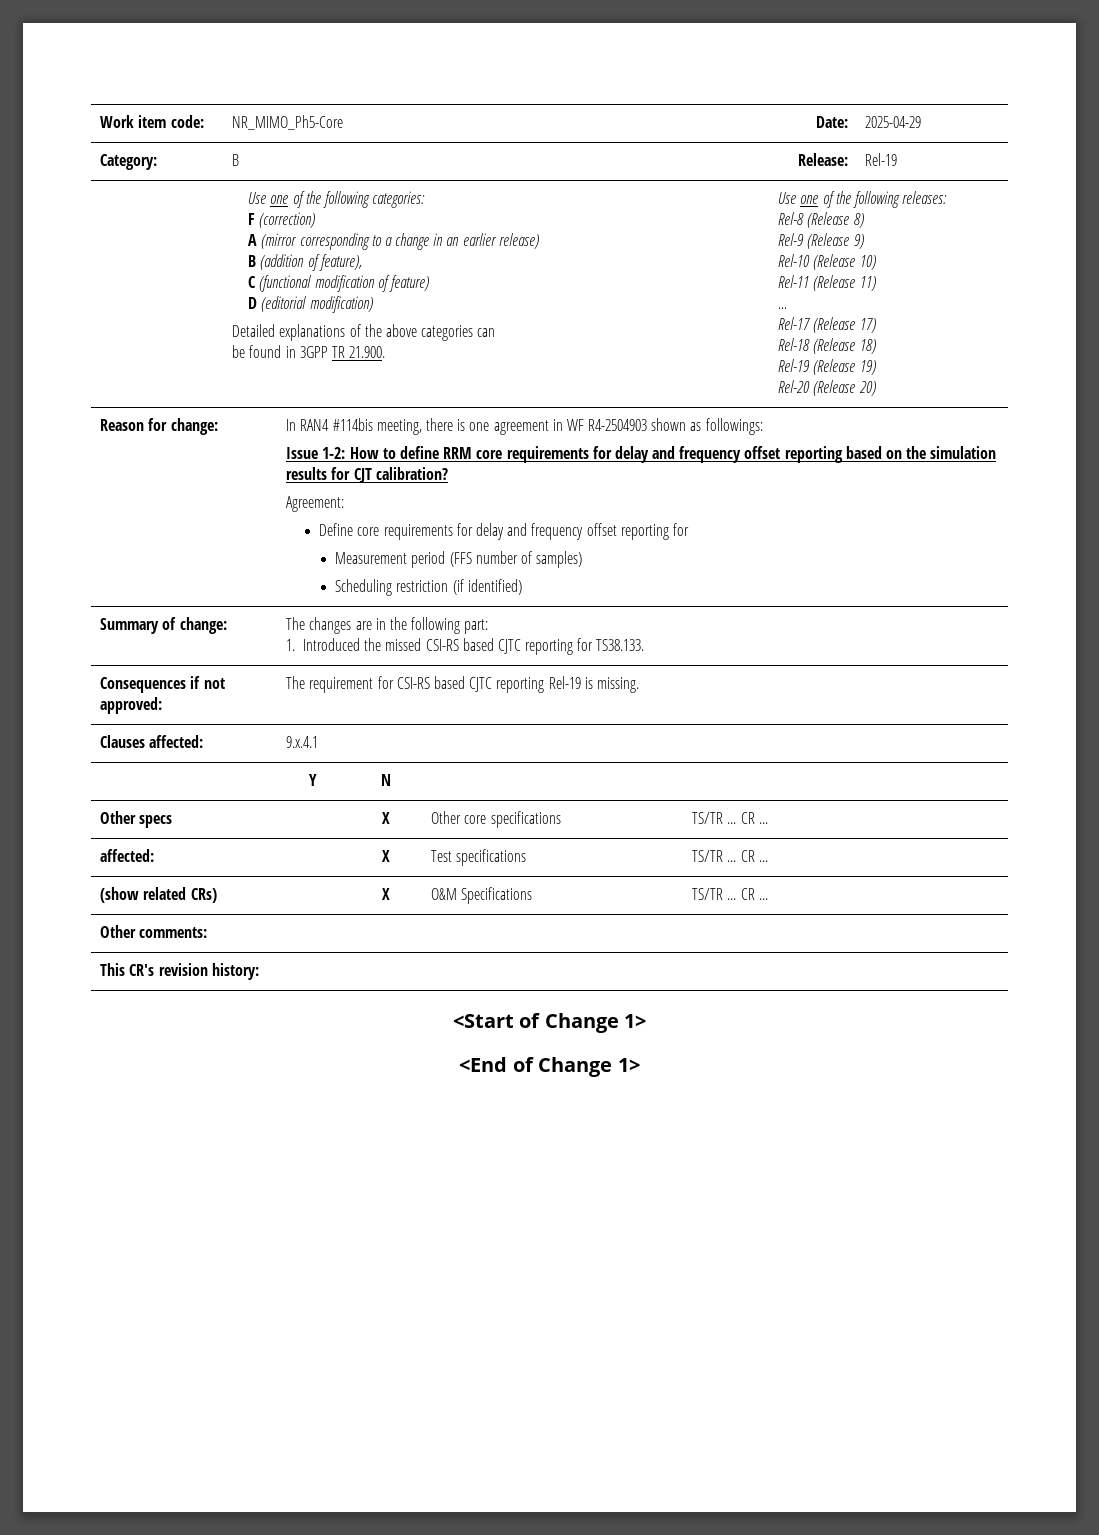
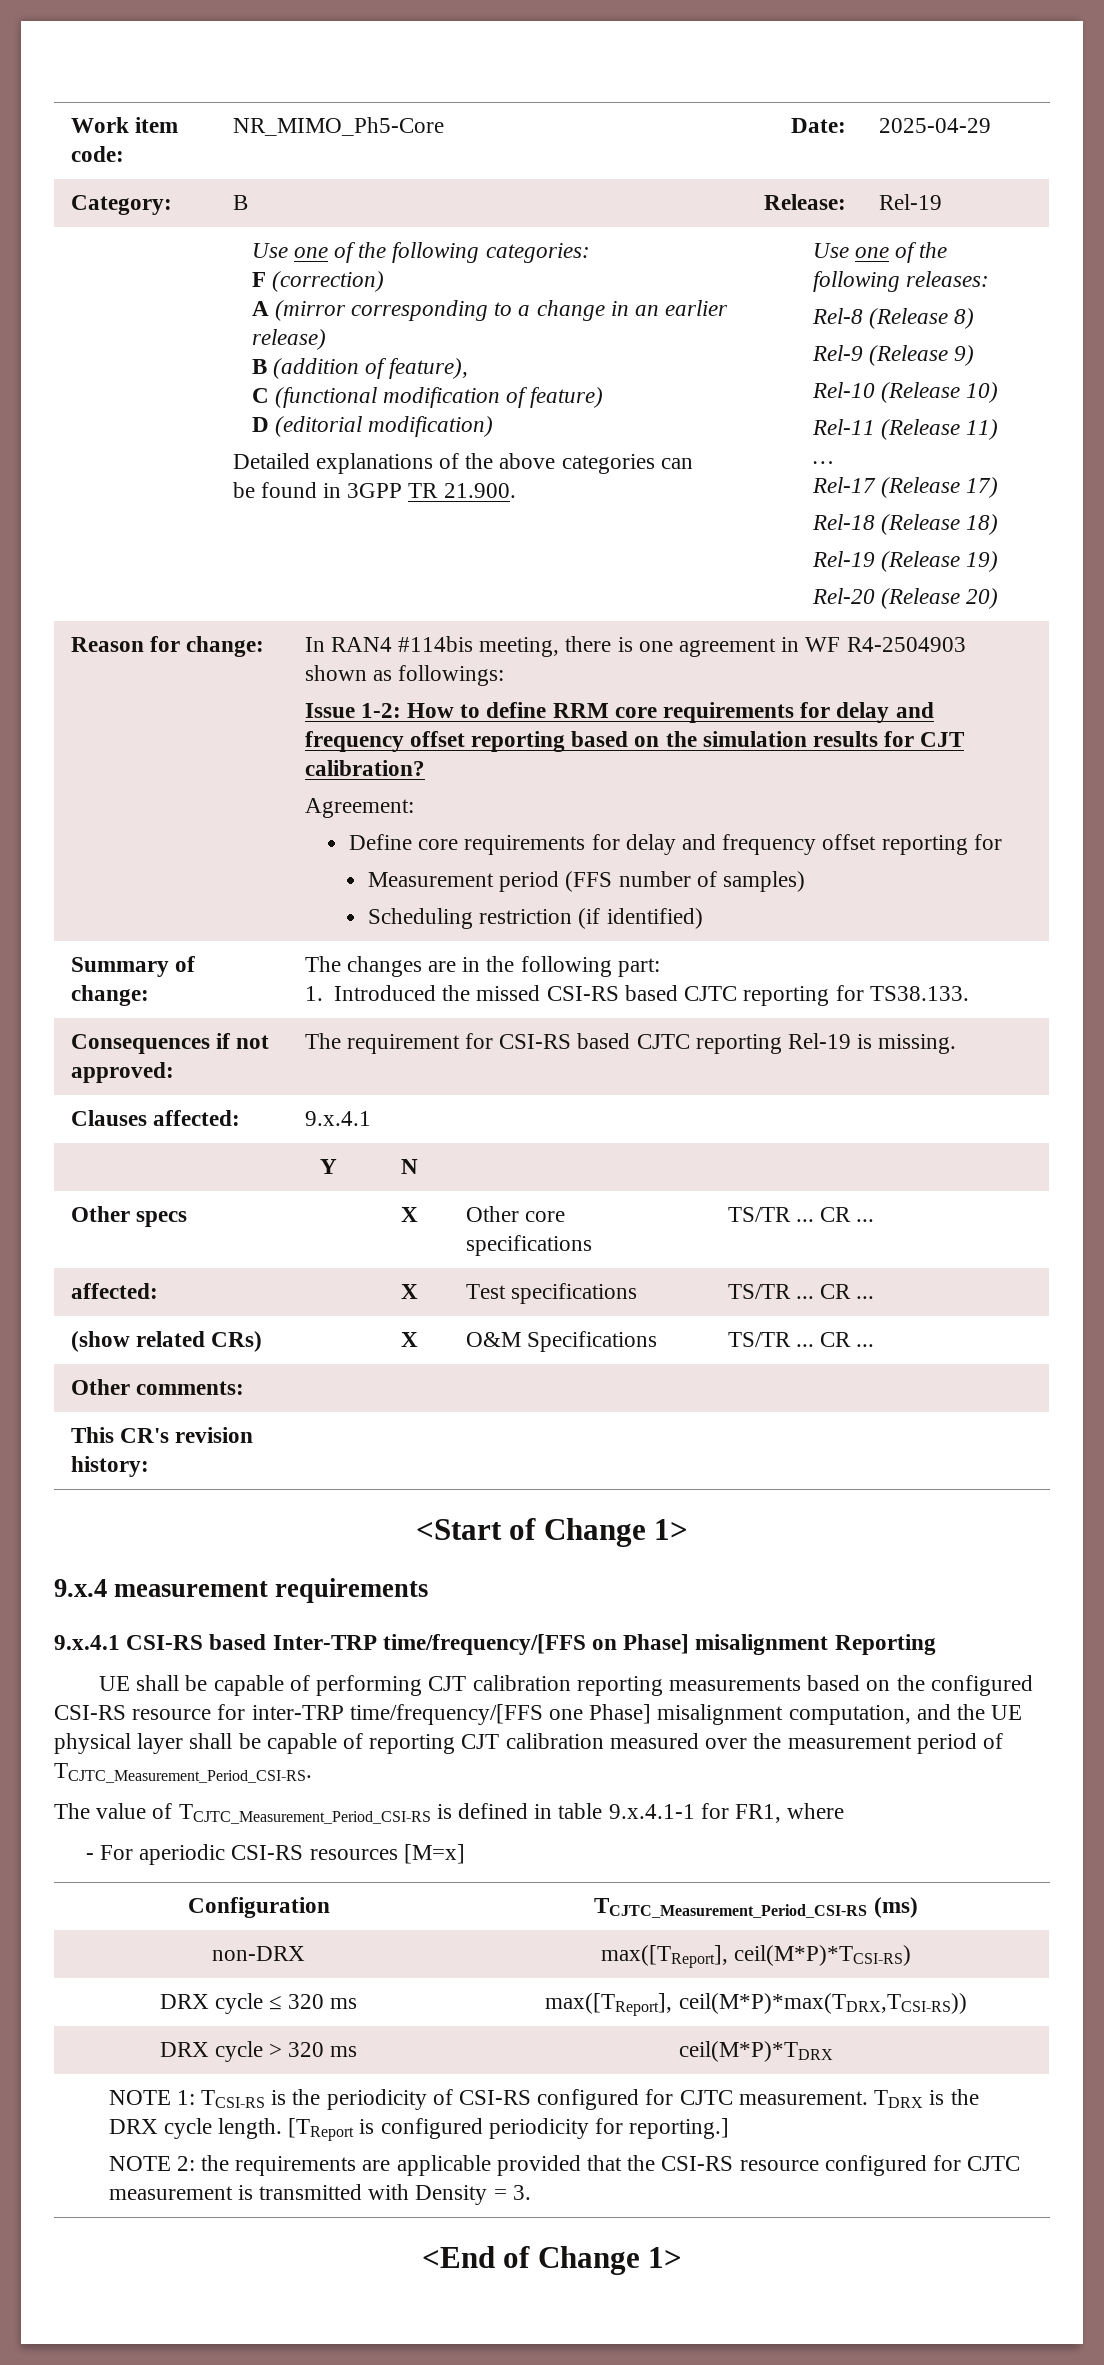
+ 9.x.4 measurement requirements
+ 9.x.4.1 CSI-RS based Inter-TRP time/frequency/[FFS on Phase] misalignment Reporting
+ UE shall be capable of performing CJT calibration reporting measurements based on the configured CSI-RS resource for inter-TRP time/frequency/[FFS one Phase] misalignment computation, and the UE physical layer shall be capable of reporting CJT calibration measured over the measurement period of TCJTC_Measurement_Period_CSI-RS.
+ The value of TCJTC_Measurement_Period_CSI-RS is defined in table 9.x.4.1-1 for FR1, where
+ - For aperiodic CSI-RS resources [M=x]
+ Configuration | TCJTC_Measurement_Period_CSI-RS (ms)
+ non-DRX | max([TReport], ceil(M*P)*TCSI-RS)
+ DRX cycle ≤ 320 ms | max([TReport], ceil(M*P)*max(TDRX,TCSI-RS))
+ DRX cycle > 320 ms | ceil(M*P)*TDRX
+ NOTE 1: TCSI-RS is the periodicity of CSI-RS configured for CJTC measurement. TDRX is the DRX cycle length. [TReport is configured periodicity for reporting.]
+ NOTE 2: the requirements are applicable provided that the CSI-RS resource configured for CJTC measurement is transmitted with Density = 3.

